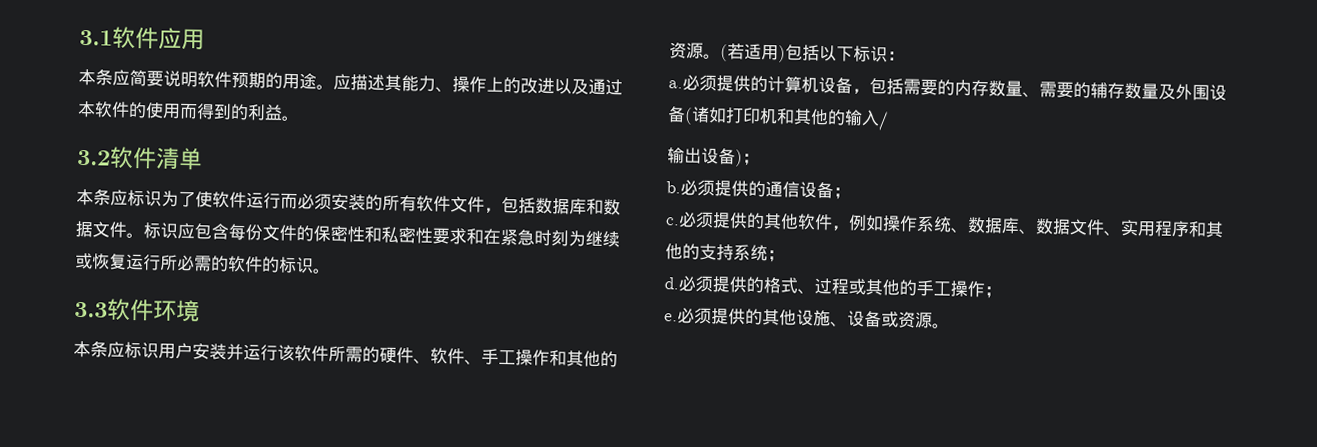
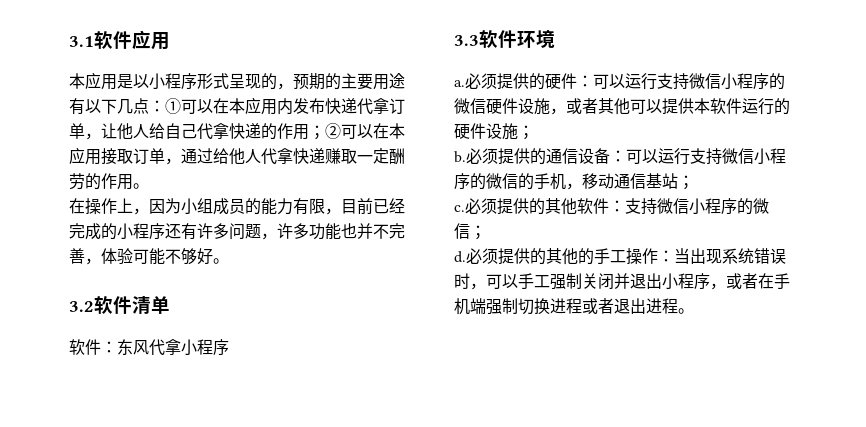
- 本条应简要说明软件预期的用途。应描述其能力、操作上的改进以及通过本软件的使用而得到的利益。
+ 本应用是以小程序形式呈现的，预期的主要用途有以下几点：①可以在本应用内发布快递代拿订单，让他人给自己代拿快递的作用；②可以在本应用接取订单，通过给他人代拿快递赚取一定酬劳的作用。
+ 在操作上，因为小组成员的能力有限，目前已经完成的小程序还有许多问题，许多功能也并不完善，体验可能不够好。
  3.2软件清单
- 本条应标识为了使软件运行而必须安装的所有软件文件，包括数据库和数据文件。标识应包含每份文件的保密性和私密性要求和在紧急时刻为继续或恢复运行所必需的软件的标识。
+ 软件：东风代拿小程序
  3.3软件环境
- 本条应标识用户安装并运行该软件所需的硬件、软件、手工操作和其他的资源。(若适用)包括以下标识：
- a.必须提供的计算机设备，包括需要的内存数量、需要的辅存数量及外围设备(诸如打印机和其他的输入/
- 输出设备)；
+ a.必须提供的硬件：可以运行支持微信小程序的微信硬件设施，或者其他可以提供本软件运行的硬件设施；
- 必须提供的通信设备；
+ 必须提供的通信设备：可以运行支持微信小程序的微信的手机，移动通信基站；
- 必须提供的其他软件，例如操作系统、数据库、数据文件、实用程序和其他的支持系统；
+ 必须提供的其他软件：支持微信小程序的微信；
- 必须提供的格式、过程或其他的手工操作；
- e.必须提供的其他设施、设备或资源。
+ 必须提供的其他的手工操作：当出现系统错误时，可以手工强制关闭并退出小程序，或者在手机端强制切换进程或者退出进程。

